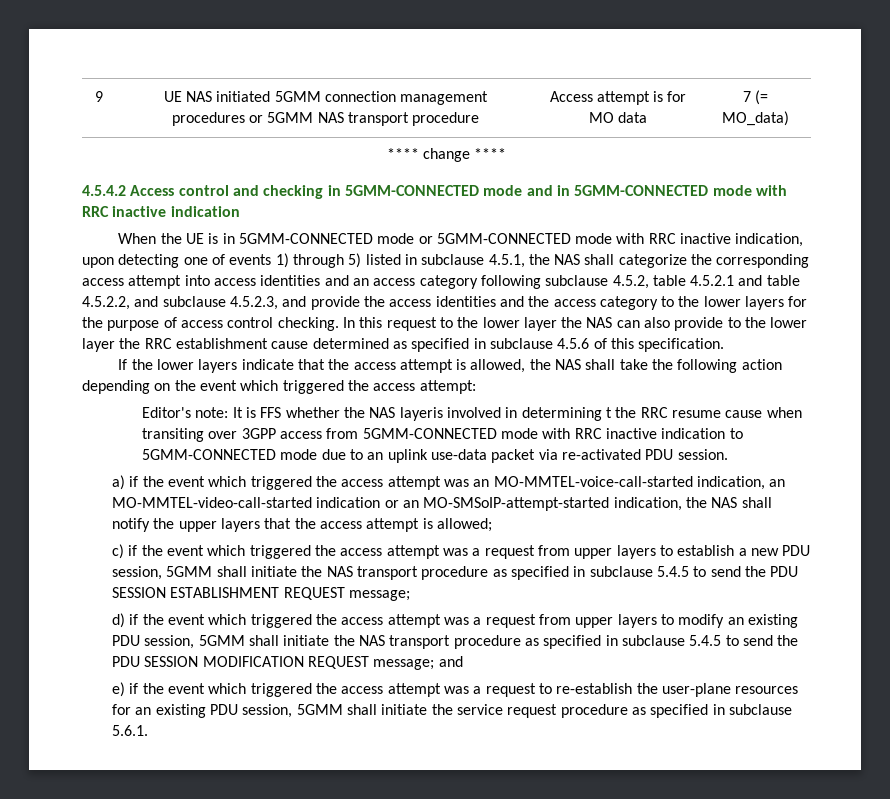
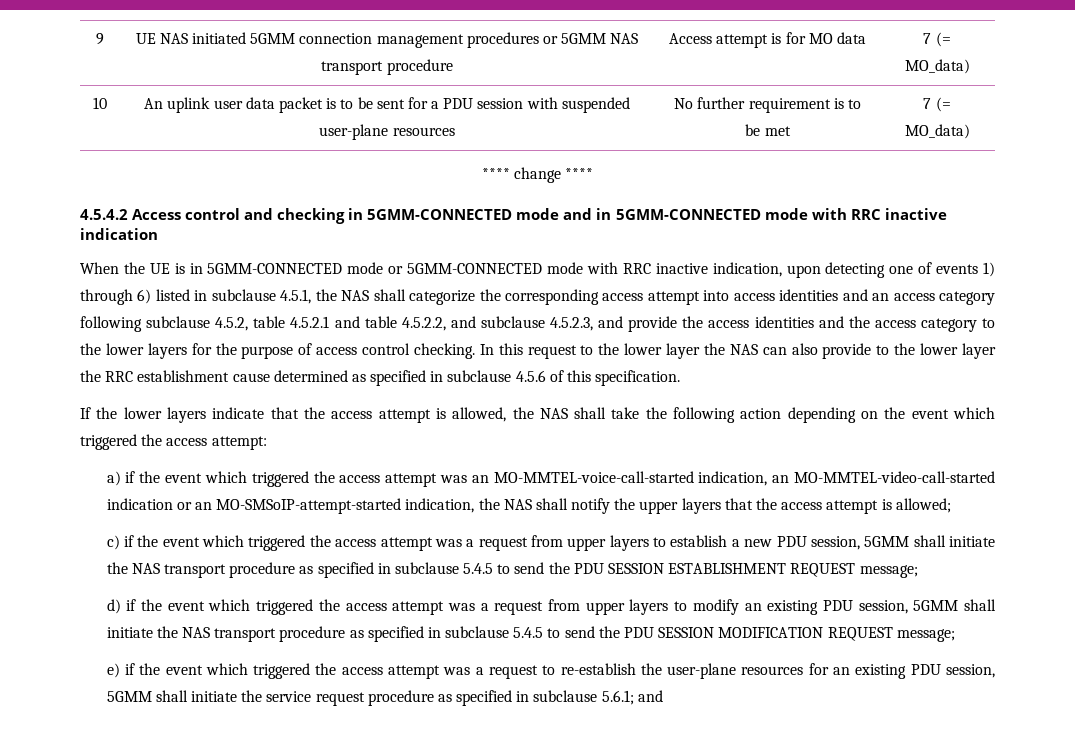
+ 10 | An uplink user data packet is to be sent for a PDU session with suspended user-plane resources | No further requirement is to be met | 7 (= MO_data)
- When the UE is in 5GMM-CONNECTED mode or 5GMM-CONNECTED mode with RRC inactive indication, upon detecting one of events 1) through 5) listed in subclause 4.5.1, the NAS shall categorize the corresponding access attempt into access identities and an access category following subclause 4.5.2, table 4.5.2.1 and table 4.5.2.2, and subclause 4.5.2.3, and provide the access identities and the access category to the lower layers for the purpose of access control checking.
+ When the UE is in 5GMM-CONNECTED mode or 5GMM-CONNECTED mode with RRC inactive indication, upon detecting one of events 1) through 6) listed in subclause 4.5.1, the NAS shall categorize the corresponding access attempt into access identities and an access category following subclause 4.5.2, table 4.5.2.1 and table 4.5.2.2, and subclause 4.5.2.3, and provide the access identities and the access category to the lower layers for the purpose of access control checking.
- Editor's note: It is FFS whether the NAS layeris involved in determining t the RRC resume cause when transiting over 3GPP access from 5GMM-CONNECTED mode with RRC inactive indication to 5GMM-CONNECTED mode due to an uplink use-data packet via re-activated PDU session.
- d) if the event which triggered the access attempt was a request from upper layers to modify an existing PDU session, 5GMM shall initiate the NAS transport procedure as specified in subclause 5.4.5 to send the PDU SESSION MODIFICATION REQUEST message; and
+ d) if the event which triggered the access attempt was a request from upper layers to modify an existing PDU session, 5GMM shall initiate the NAS transport procedure as specified in subclause 5.4.5 to send the PDU SESSION MODIFICATION REQUEST message;
- e) if the event which triggered the access attempt was a request to re-establish the user-plane resources for an existing PDU session, 5GMM shall initiate the service request procedure as specified in subclause 5.6.1.
+ e) if the event which triggered the access attempt was a request to re-establish the user-plane resources for an existing PDU session, 5GMM shall initiate the service request procedure as specified in subclause 5.6.1; and

